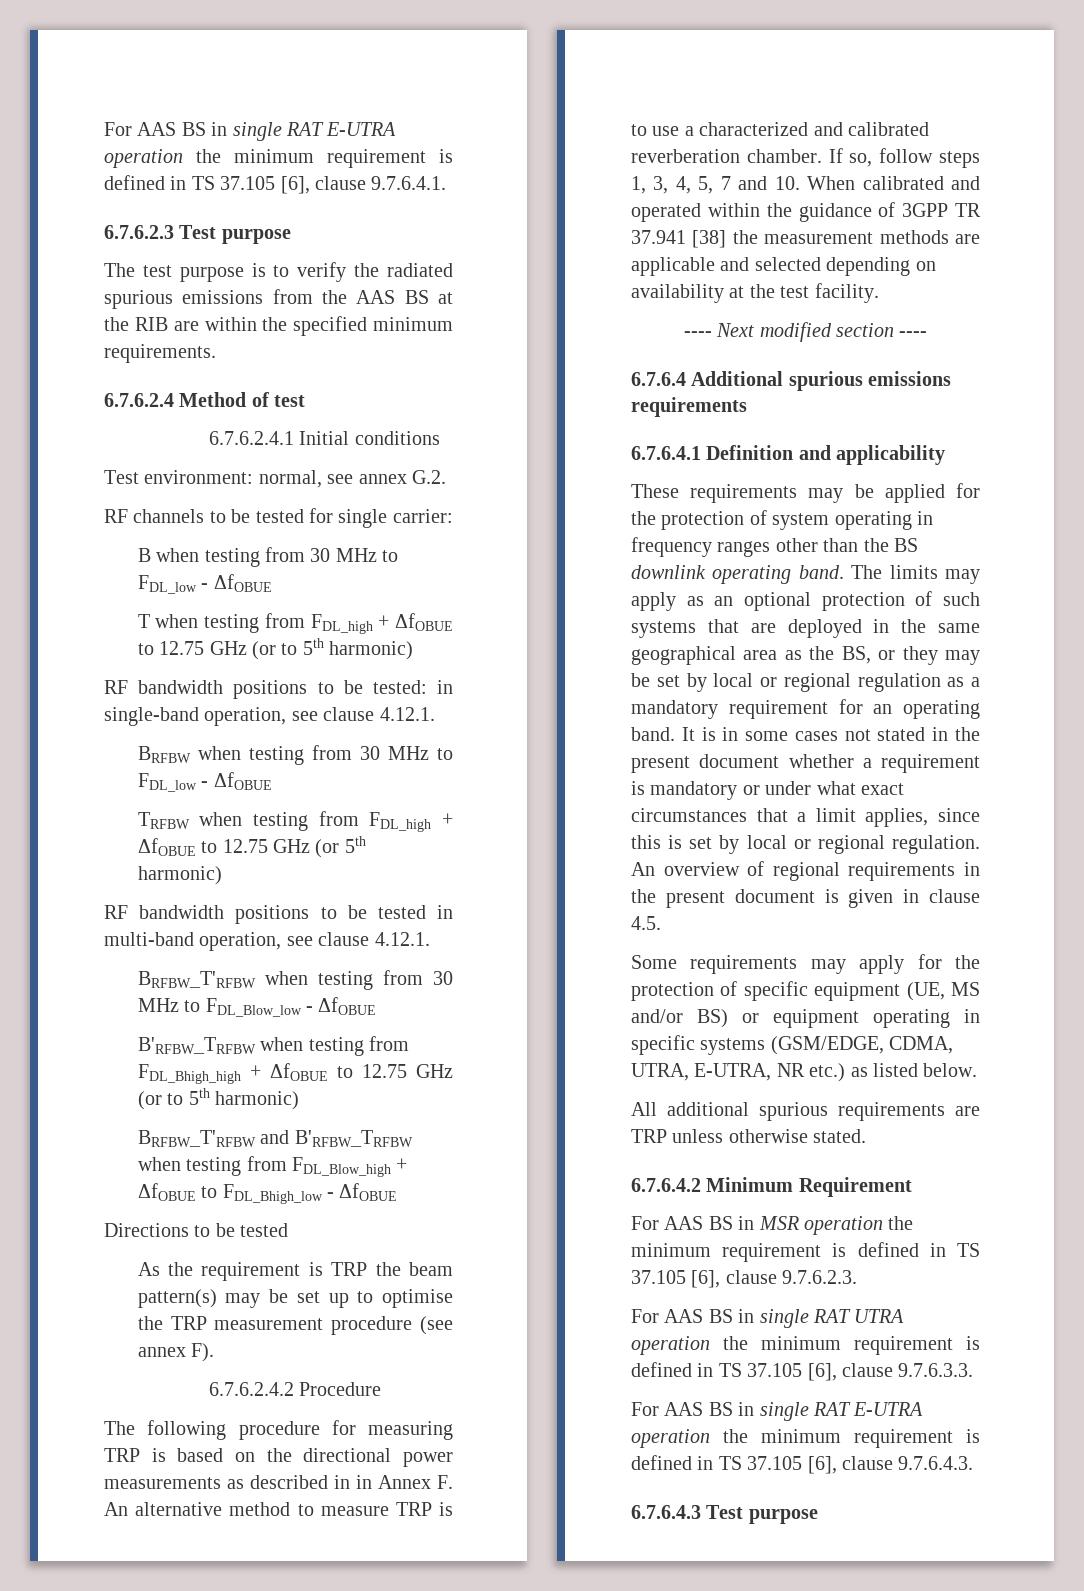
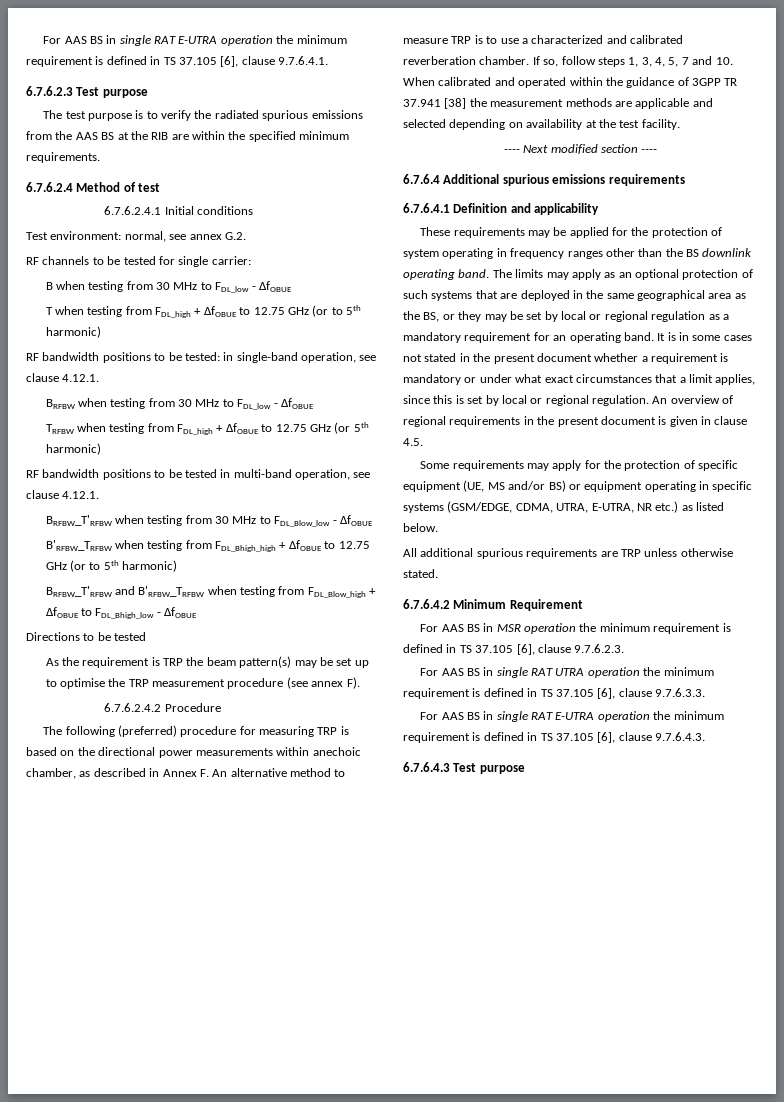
- The following procedure for measuring TRP is based on the directional power measurements as described in in Annex F. An alternative method to measure TRP is to use a characterized and calibrated reverberation chamber.
+ The following (preferred) procedure for measuring TRP is based on the directional power measurements within anechoic chamber, as described in Annex F. An alternative method to measure TRP is to use a characterized and calibrated reverberation chamber.

